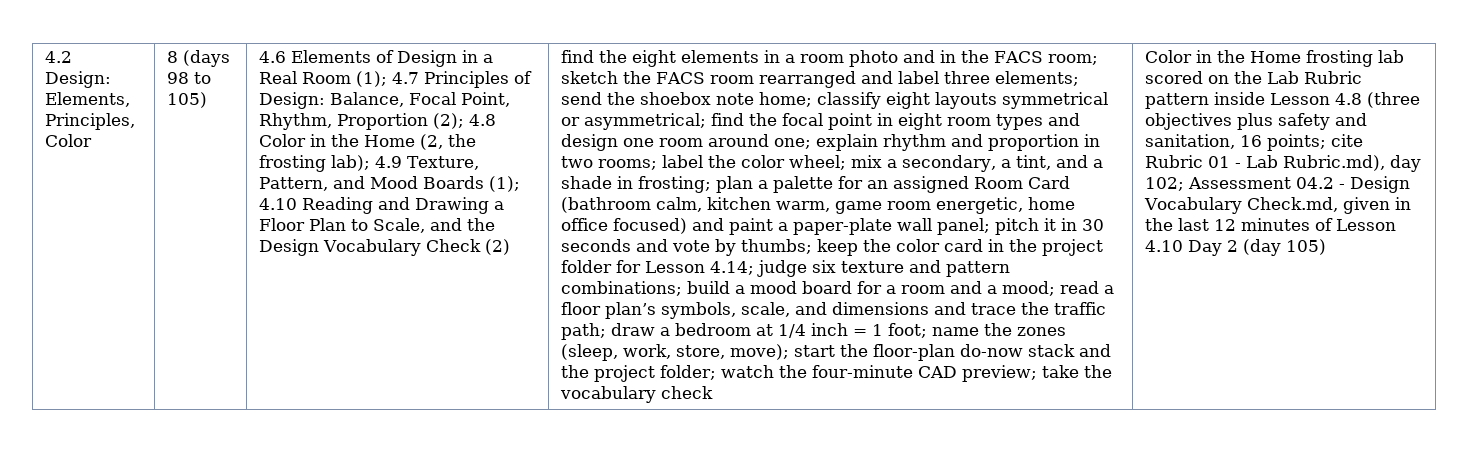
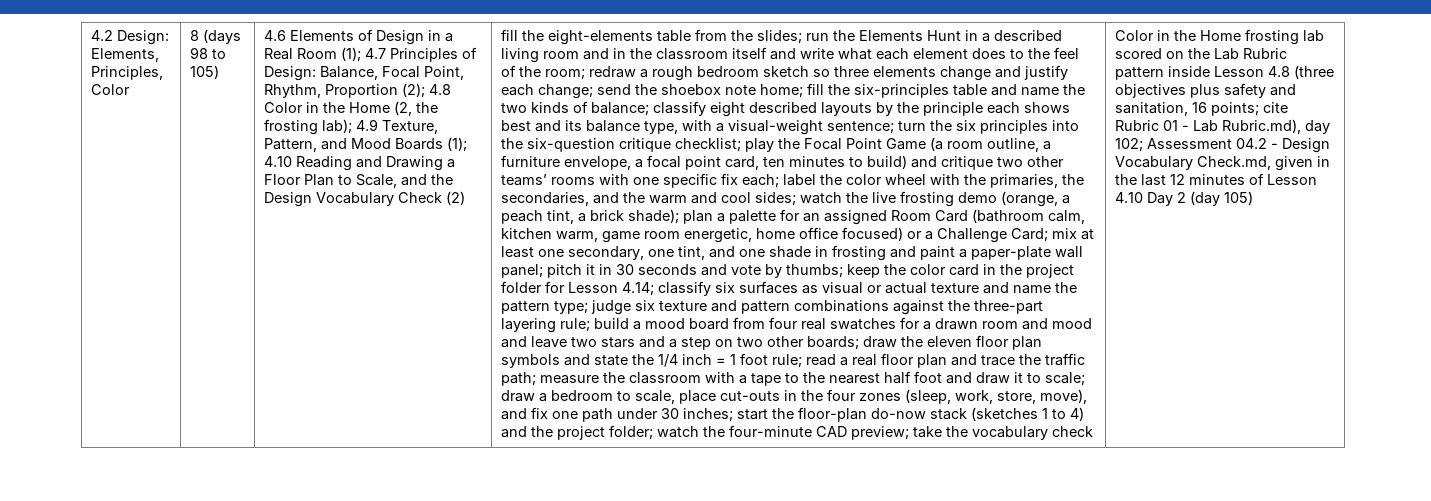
- find the eight elements in a room photo and in the FACS room; sketch the FACS room rearranged and label three elements;
+ fill the eight-elements table from the slides; run the Elements Hunt in a described living room and in the classroom itself and write what each element does to the feel of the room; redraw a rough bedroom sketch so three elements change and justify each change;
- classify eight layouts symmetrical or asymmetrical; find the focal point in eight room types and design one room around one; explain rhythm and proportion in two rooms; label the color wheel; mix a secondary, a tint, and a shade in frosting;
+ fill the six-principles table and name the two kinds of balance; classify eight described layouts by the principle each shows best and its balance type, with a visual-weight sentence; turn the six principles into the six-question critique checklist; play the Focal Point Game (a room outline, a furniture envelope, a focal point card, ten minutes to build) and critique two other teams’ rooms with one specific fix each; label the color wheel with the primaries, the secondaries, and the warm and cool sides; watch the live frosting demo (orange, a peach tint, a brick shade);
- plan a palette for an assigned Room Card (bathroom calm, kitchen warm, game room energetic, home office focused) and paint a paper-plate wall panel;
+ plan a palette for an assigned Room Card (bathroom calm, kitchen warm, game room energetic, home office focused) or a Challenge Card; mix at least one secondary, one tint, and one shade in frosting and paint a paper-plate wall panel;
+ classify six surfaces as visual or actual texture and name the pattern type;
- judge six texture and pattern combinations; build a mood board for a room and a mood; read a floor plan’s symbols, scale, and dimensions and trace the traffic path;
+ judge six texture and pattern combinations against the three-part layering rule; build a mood board from four real swatches for a drawn room and mood and leave two stars and a step on two other boards; draw the eleven floor plan symbols and state the 1/4 inch = 1 foot rule; read a real floor plan and trace the traffic path;
- draw a bedroom at 1/4 inch = 1 foot; name the zones (sleep, work, store, move);
+ measure the classroom with a tape to the nearest half foot and draw it to scale; draw a bedroom to scale, place cut-outs in the four zones (sleep, work, store, move), and fix one path under 30 inches;
- start the floor-plan do-now stack and the project folder;
+ start the floor-plan do-now stack (sketches 1 to 4) and the project folder;

